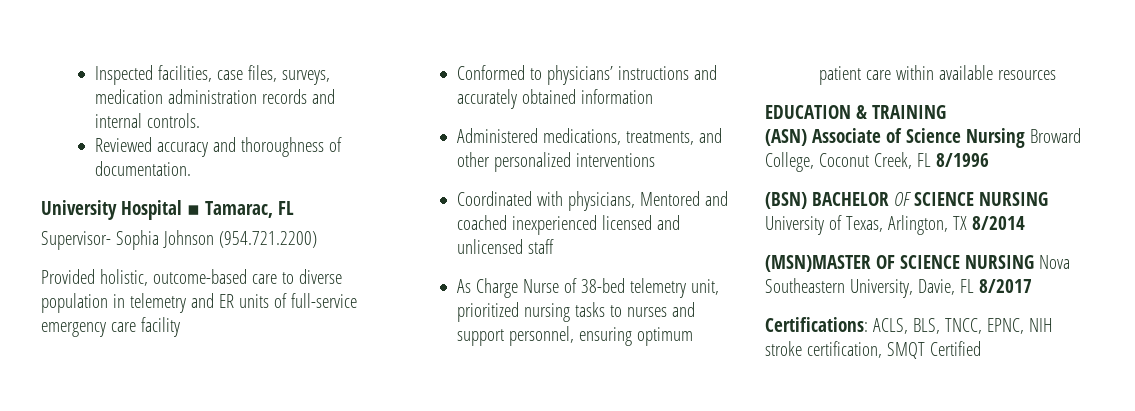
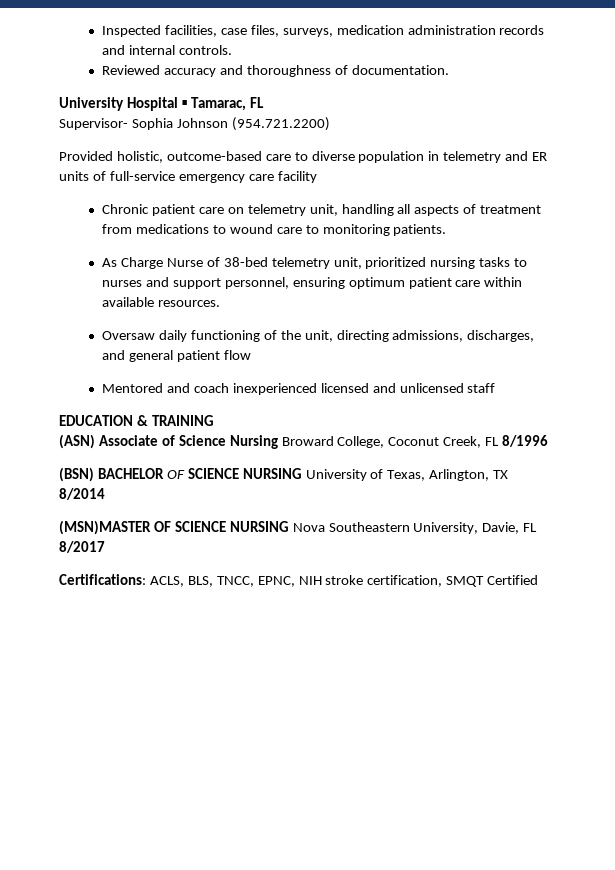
- Conformed to physicians’ instructions and accurately obtained information
- Administered medications, treatments, and other personalized interventions
- Coordinated with physicians, Mentored and coached inexperienced licensed and unlicensed staff
+ Chronic patient care on telemetry unit, handling all aspects of treatment from medications to wound care to monitoring patients.
- As Charge Nurse of 38-bed telemetry unit, prioritized nursing tasks to nurses and support personnel, ensuring optimum patient care within available resources
+ As Charge Nurse of 38-bed telemetry unit, prioritized nursing tasks to nurses and support personnel, ensuring optimum patient care within available resources.
+ Oversaw daily functioning of the unit, directing admissions, discharges, and general patient flow
+ Mentored and coach inexperienced licensed and unlicensed staff

